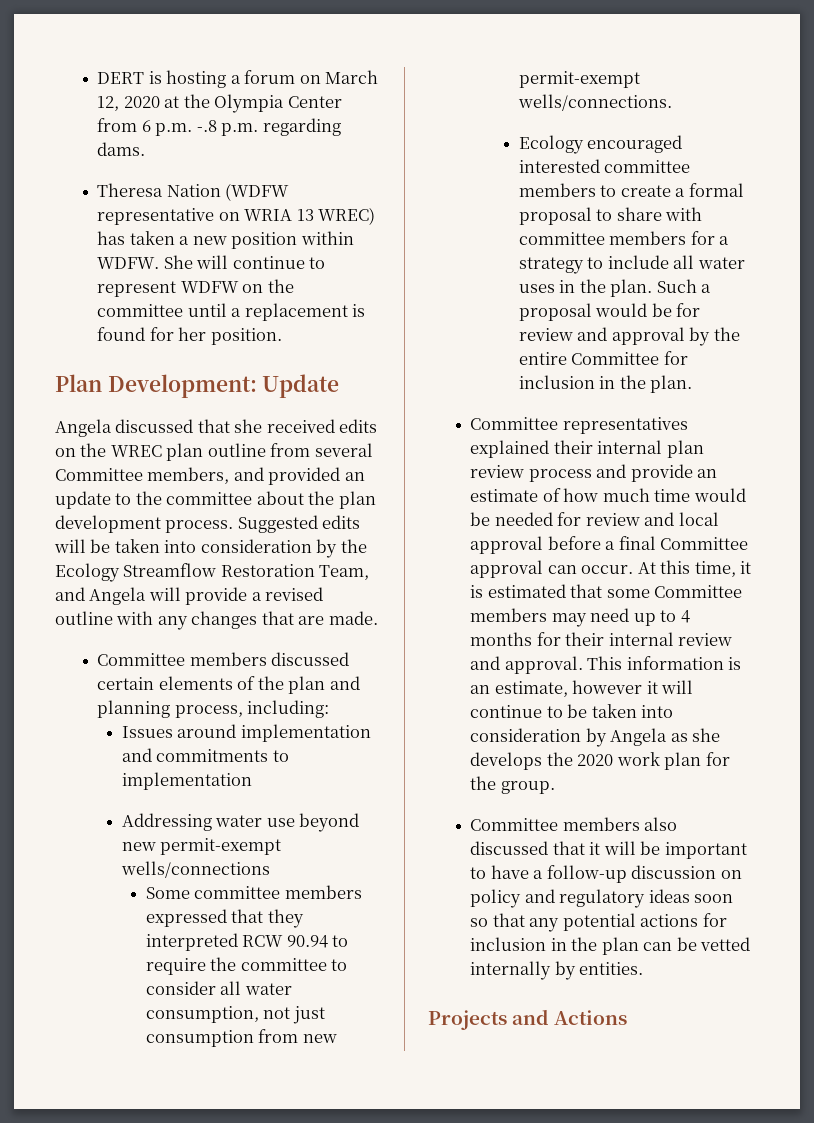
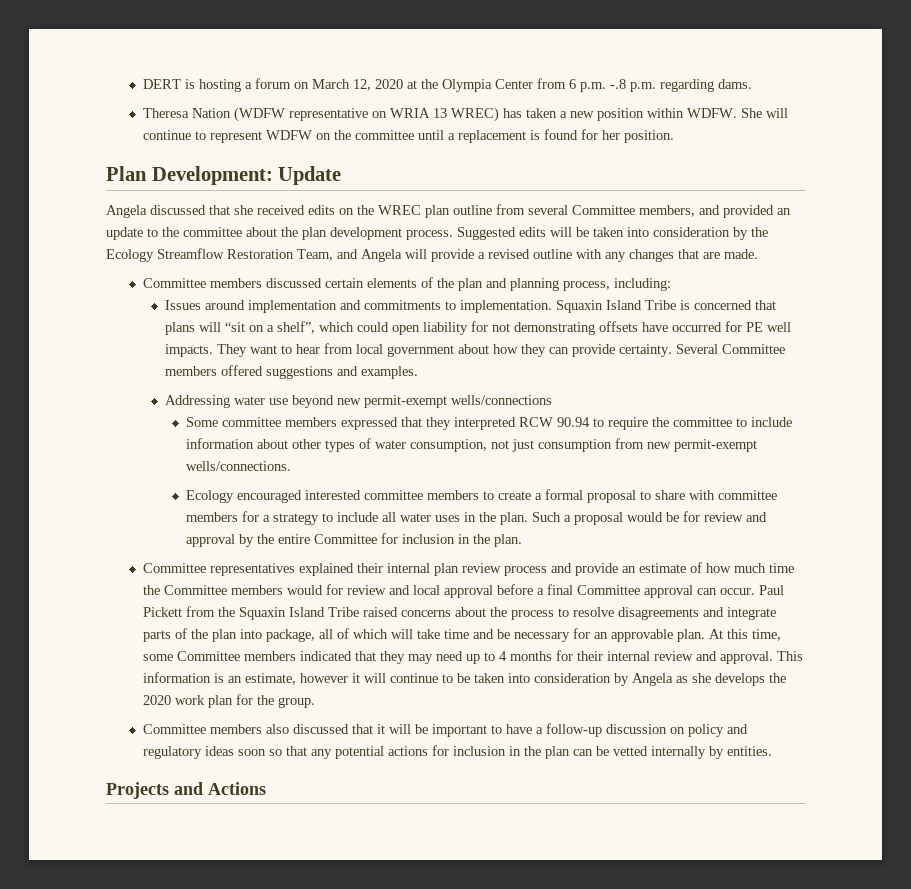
- Issues around implementation and commitments to implementation
+ Issues around implementation and commitments to implementation. Squaxin Island Tribe is concerned that plans will “sit on a shelf”, which could open liability for not demonstrating offsets have occurred for PE well impacts. They want to hear from local government about how they can provide certainty. Several Committee members offered suggestions and examples.
- Some committee members expressed that they interpreted RCW 90.94 to require the committee to consider all water consumption, not just consumption from new permit-exempt wells/connections.
+ Some committee members expressed that they interpreted RCW 90.94 to require the committee to include information about other types of water consumption, not just consumption from new permit-exempt wells/connections.
- Committee representatives explained their internal plan review process and provide an estimate of how much time would be needed for review and local approval before a final Committee approval can occur.
+ Committee representatives explained their internal plan review process and provide an estimate of how much time the Committee members would for review and local approval before a final Committee approval can occur.
- At this time, it is estimated that some Committee members may need up to 4 months for their internal review and approval.
+ Paul Pickett from the Squaxin Island Tribe raised concerns about the process to resolve disagreements and integrate parts of the plan into package, all of which will take time and be necessary for an approvable plan. At this time, some Committee members indicated that they may need up to 4 months for their internal review and approval.

